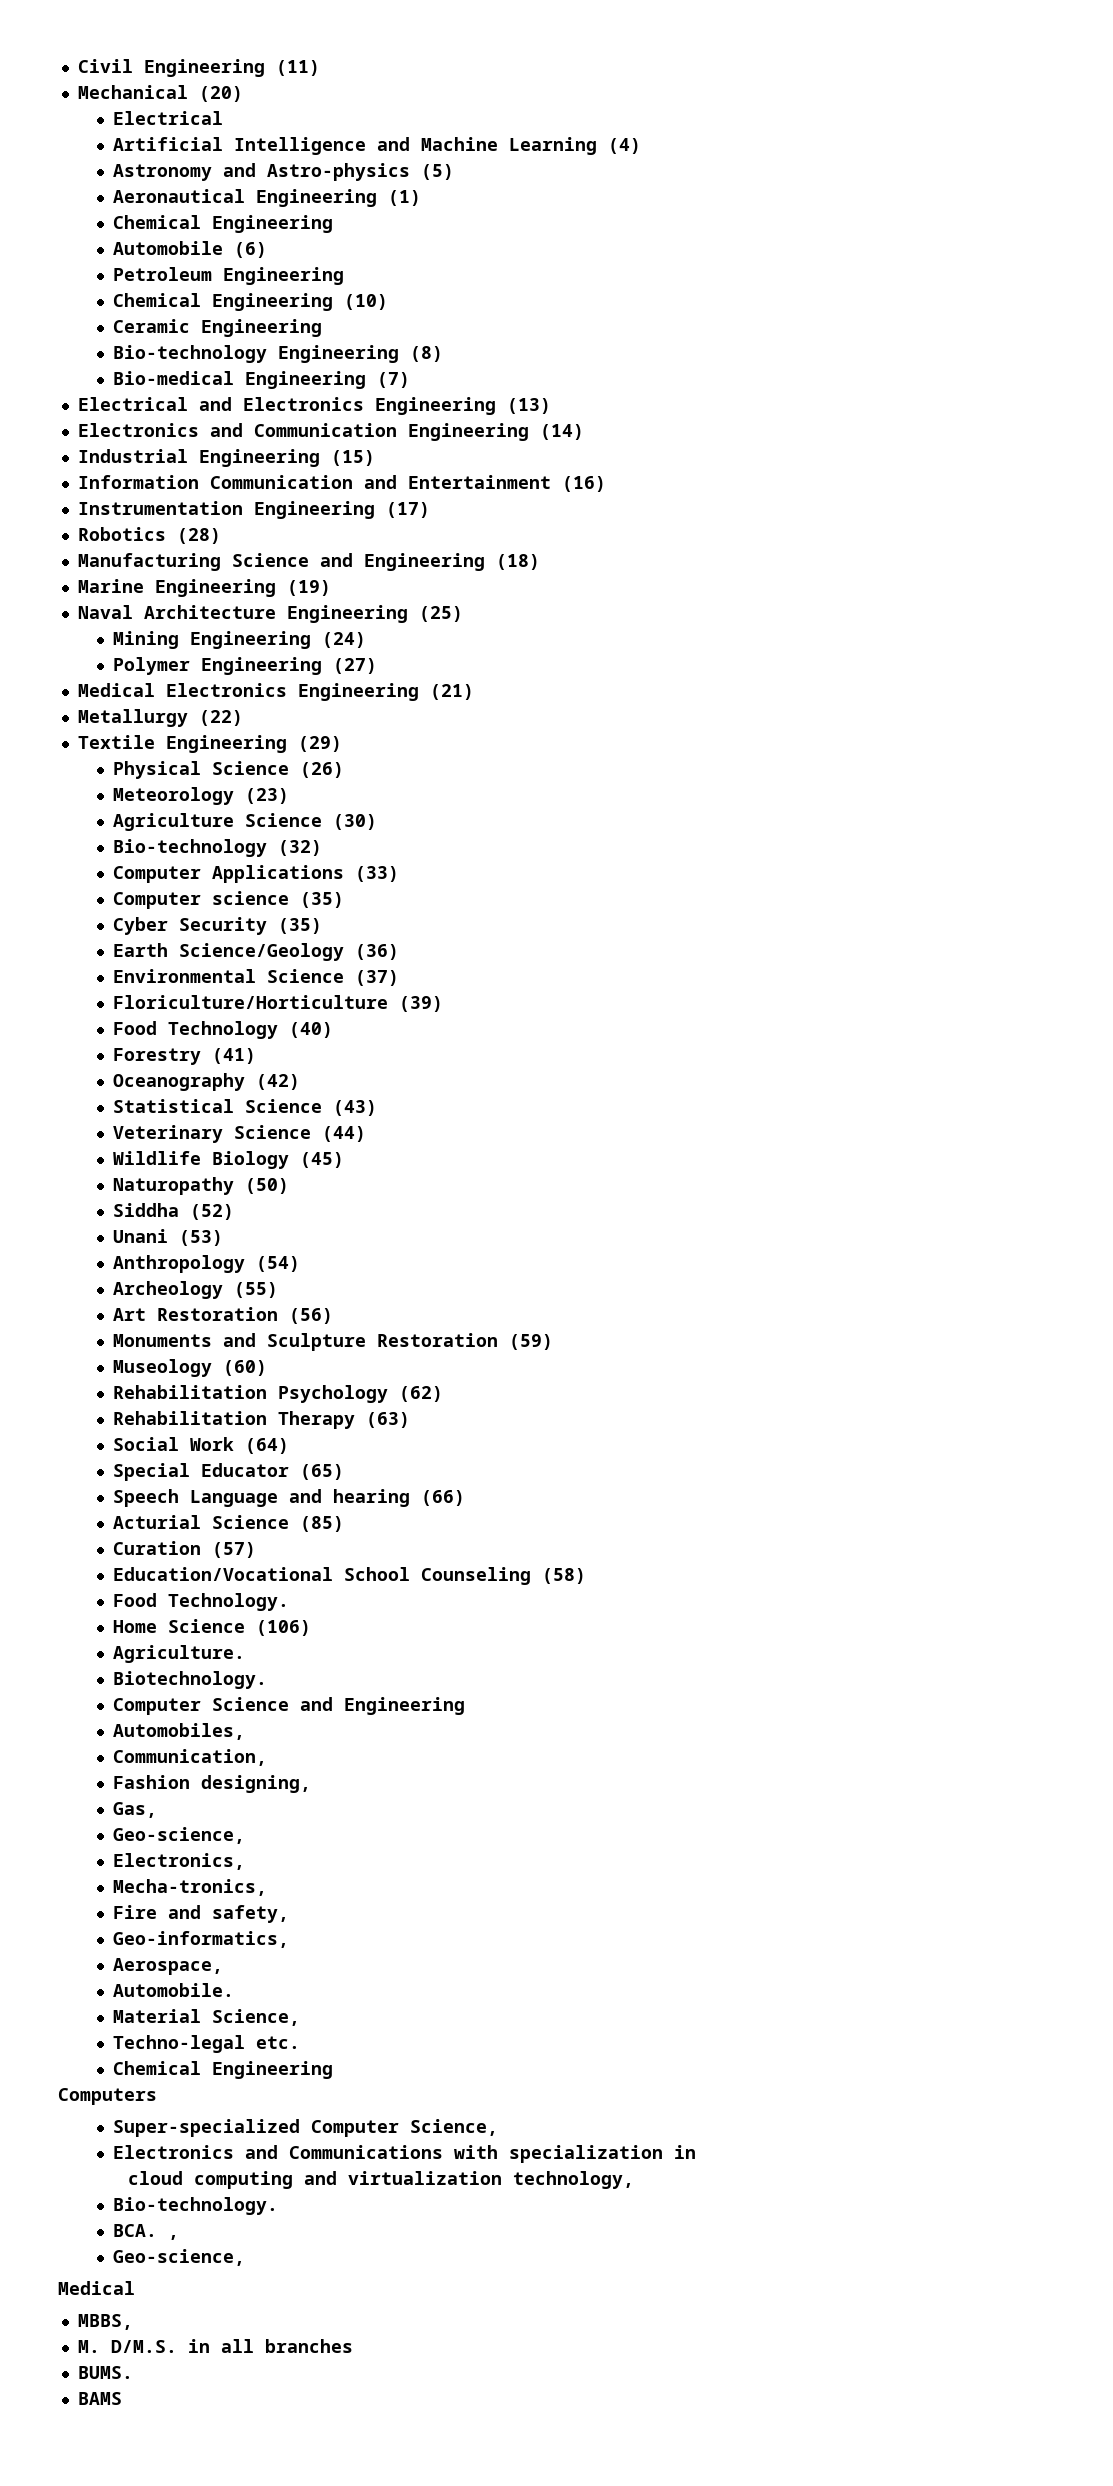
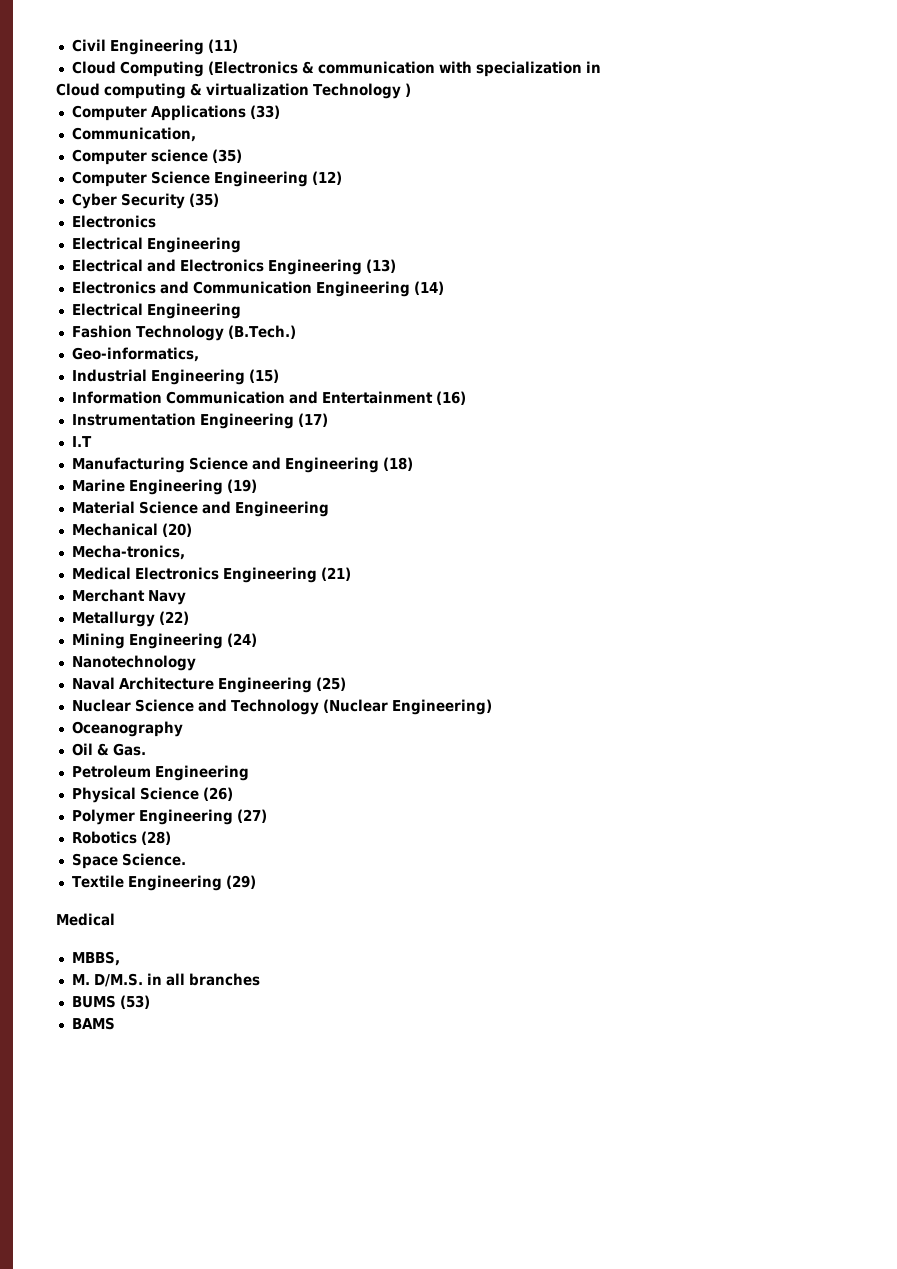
- Mechanical (20)
- Electrical
- Artificial Intelligence and Machine Learning (4)
- Astronomy and Astro-physics (5)
- Aeronautical Engineering (1)
- Chemical Engineering
- Automobile (6)
- Petroleum Engineering
- Chemical Engineering (10)
- Ceramic Engineering
- Bio-technology Engineering (8)
- Bio-medical Engineering (7)
+ Cloud Computing (Electronics & communication with specialization in
+ Cloud computing & virtualization Technology )
+ Computer Applications (33)
+ Communication,
+ Computer science (35)
+ Computer Science Engineering (12)
+ Cyber Security (35)
+ Electronics
+ Electrical Engineering
  Electronics and Communication Engineering (14)
+ Electrical Engineering
+ Fashion Technology (B.Tech.)
+ Geo-informatics,
- Robotics (28)
+ I.T
- Naval Architecture Engineering (25)
- Mining Engineering (24)
- Polymer Engineering (27)
+ Material Science and Engineering
+ Mechanical (20)
+ Mecha-tronics,
+ Merchant Navy
+ Mining Engineering (24)
+ Nanotechnology
+ Naval Architecture Engineering (25)
+ Nuclear Science and Technology (Nuclear Engineering)
+ Oceanography
+ Oil & Gas.
+ Petroleum Engineering
+ Physical Science (26)
+ Polymer Engineering (27)
+ Robotics (28)
+ Space Science.
  Textile Engineering (29)
- Physical Science (26)
- Meteorology (23)
- Agriculture Science (30)
- Bio-technology (32)
- Computer Applications (33)
- Computer science (35)
- Cyber Security (35)
- Earth Science/Geology (36)
- Environmental Science (37)
- Floriculture/Horticulture (39)
- Food Technology (40)
- Forestry (41)
- Oceanography (42)
- Statistical Science (43)
- Veterinary Science (44)
- Wildlife Biology (45)
- Naturopathy (50)
- Siddha (52)
- Unani (53)
- Anthropology (54)
- Archeology (55)
- Art Restoration (56)
- Monuments and Sculpture Restoration (59)
- Museology (60)
- Rehabilitation Psychology (62)
- Rehabilitation Therapy (63)
- Social Work (64)
- Special Educator (65)
- Speech Language and hearing (66)
- Acturial Science (85)
- Curation (57)
- Education/Vocational School Counseling (58)
- Food Technology.
- Home Science (106)
- Agriculture.
- Biotechnology.
- Computer Science and Engineering
- Automobiles,
- Communication,
- Fashion designing,
- Gas,
- Geo-science,
- Electronics,
- Mecha-tronics,
- Fire and safety,
- Geo-informatics,
- Aerospace,
- Automobile.
- Material Science,
- Techno-legal etc.
- Chemical Engineering
- Computers
- Super-specialized Computer Science,
- Electronics and Communications with specialization in
- cloud computing and virtualization technology,
- Bio-technology.
- BCA. ,
- Geo-science,
- BUMS.
+ BUMS (53)

